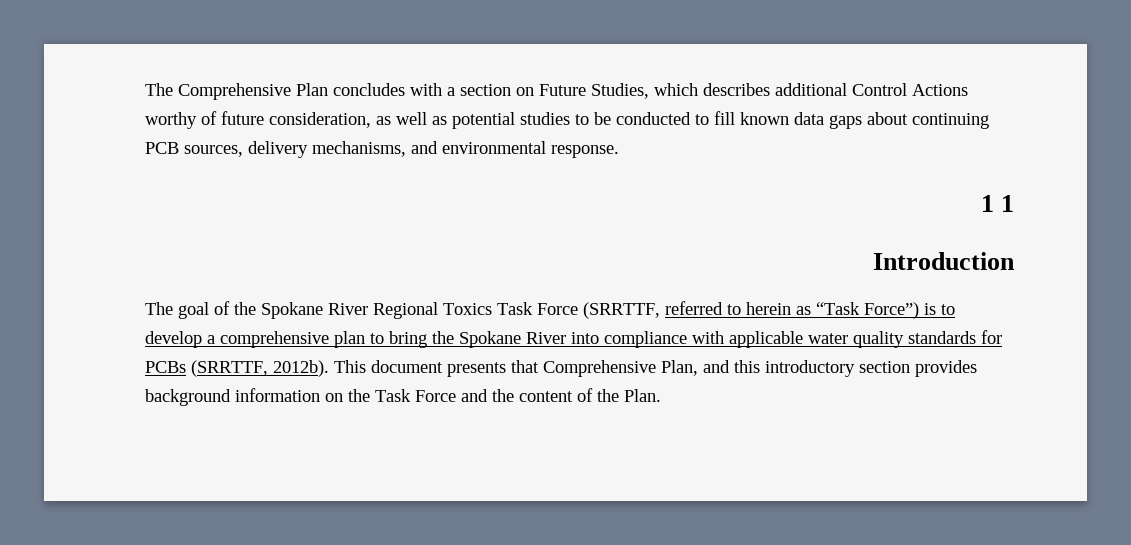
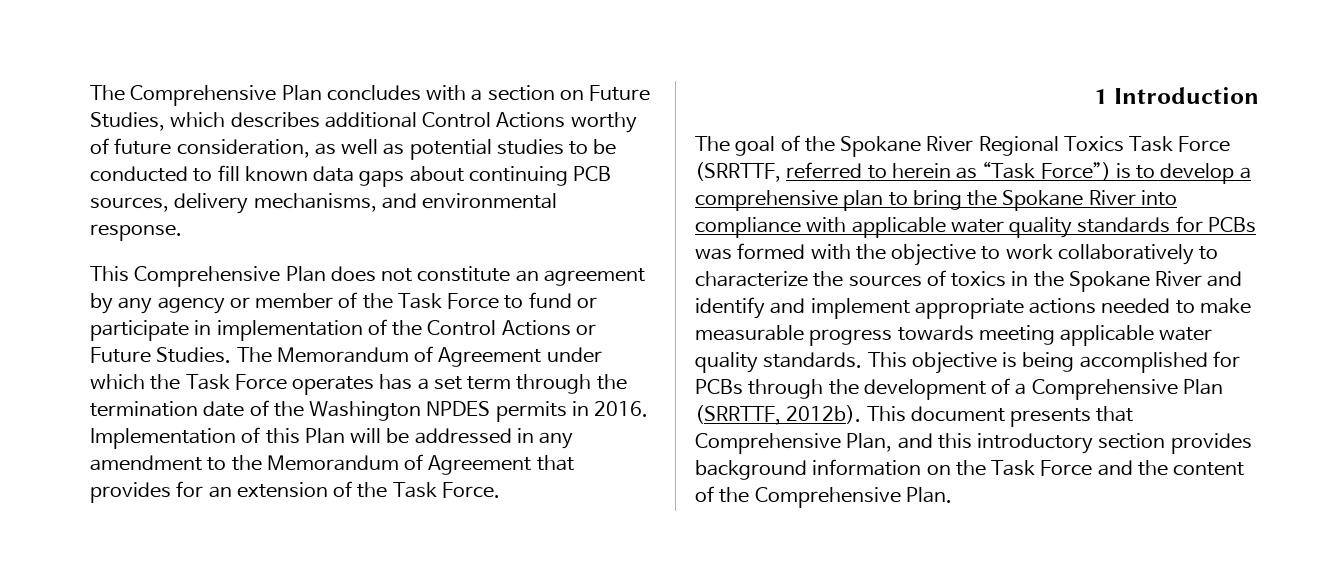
- 1 1
- Introduction
+ This Comprehensive Plan does not constitute an agreement by any agency or member of the Task Force to fund or participate in implementation of the Control Actions or Future Studies. The Memorandum of Agreement under which the Task Force operates has a set term through the termination date of the Washington NPDES permits in 2016. Implementation of this Plan will be addressed in any amendment to the Memorandum of Agreement that provides for an extension of the Task Force.
+ 1 Introduction
- The goal of the Spokane River Regional Toxics Task Force (SRRTTF, referred to herein as “Task Force”) is to develop a comprehensive plan to bring the Spokane River into compliance with applicable water quality standards for PCBs (SRRTTF, 2012b).
+ The goal of the Spokane River Regional Toxics Task Force (SRRTTF, referred to herein as “Task Force”) is to develop a comprehensive plan to bring the Spokane River into compliance with applicable water quality standards for PCBs was formed with the objective to work collaboratively to characterize the sources of toxics in the Spokane River and identify and implement appropriate actions needed to make measurable progress towards meeting applicable water quality standards. This objective is being accomplished for PCBs through the development of a Comprehensive Plan (SRRTTF, 2012b).
- This document presents that Comprehensive Plan, and this introductory section provides background information on the Task Force and the content of the Plan.
+ This document presents that Comprehensive Plan, and this introductory section provides background information on the Task Force and the content of the Comprehensive Plan.

